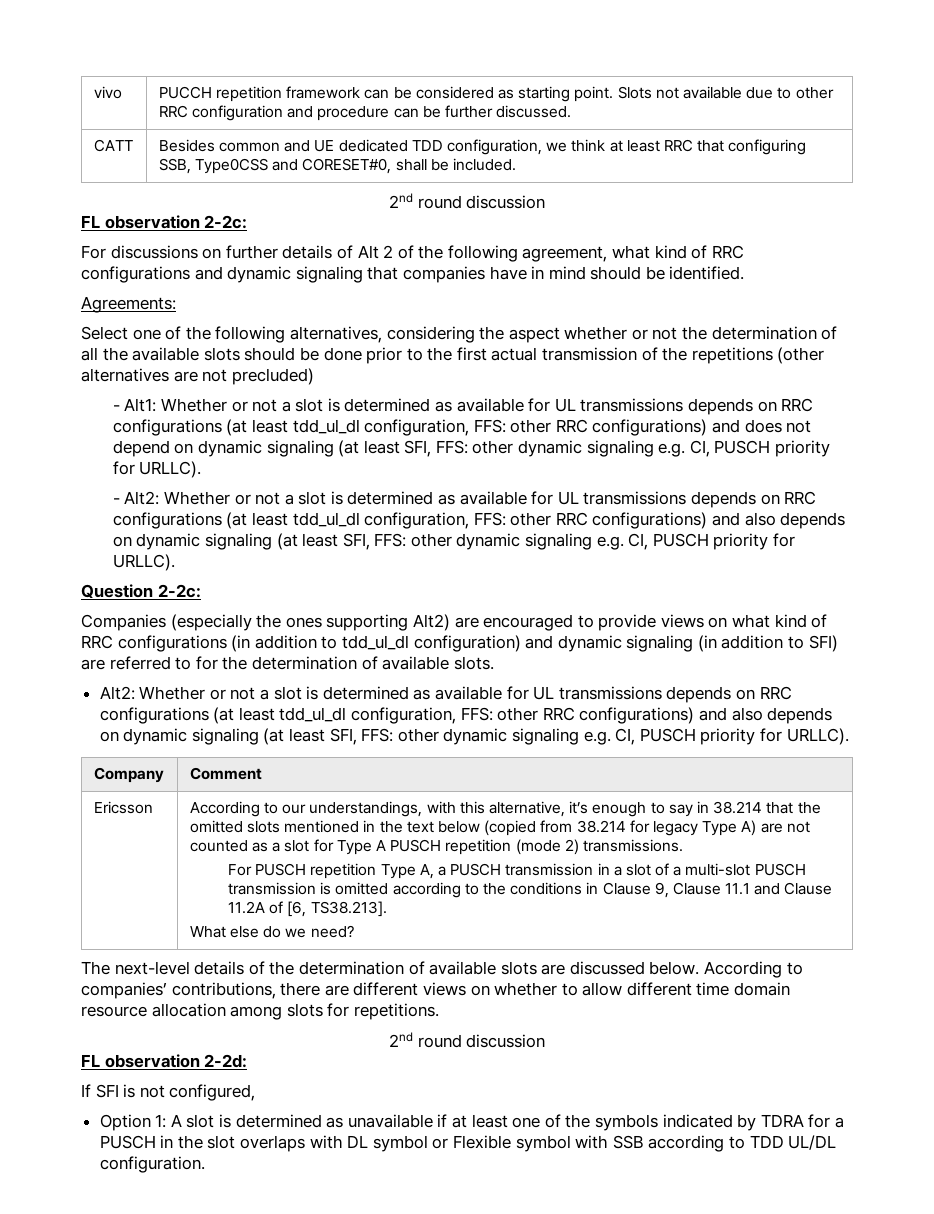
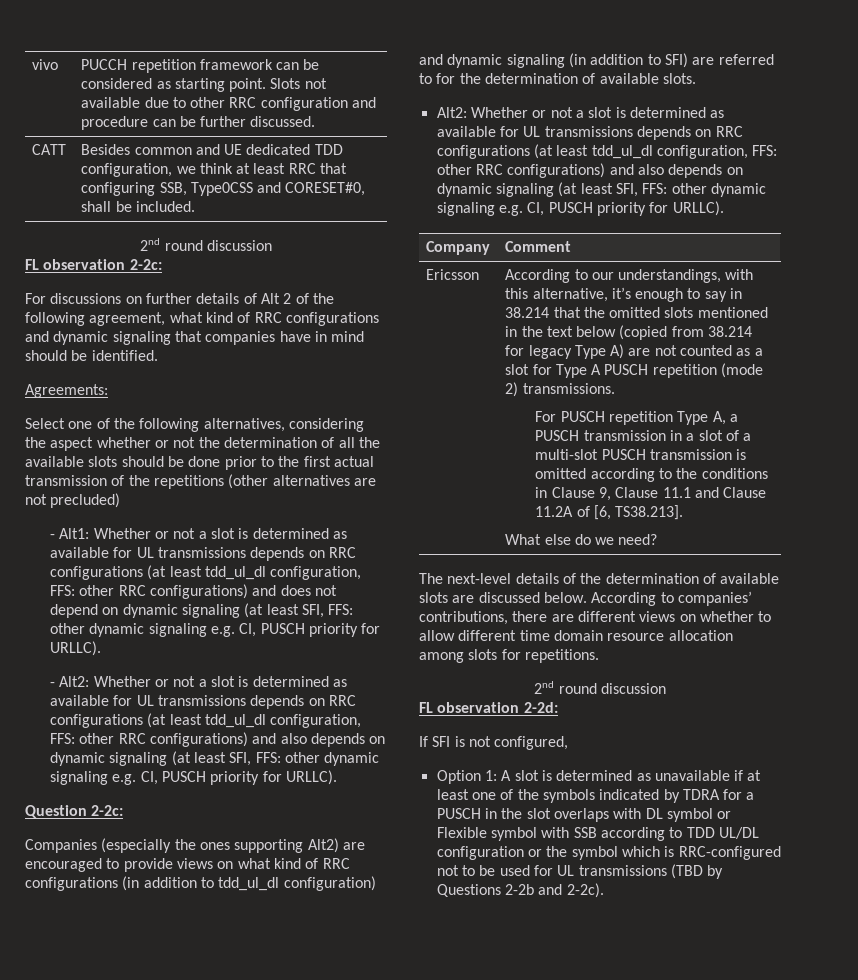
- Option 1: A slot is determined as unavailable if at least one of the symbols indicated by TDRA for a PUSCH in the slot overlaps with DL symbol or Flexible symbol with SSB according to TDD UL/DL configuration.
+ Option 1: A slot is determined as unavailable if at least one of the symbols indicated by TDRA for a PUSCH in the slot overlaps with DL symbol or Flexible symbol with SSB according to TDD UL/DL configuration or the symbol which is RRC-configured not to be used for UL transmissions (TBD by Questions 2-2b and 2-2c).

